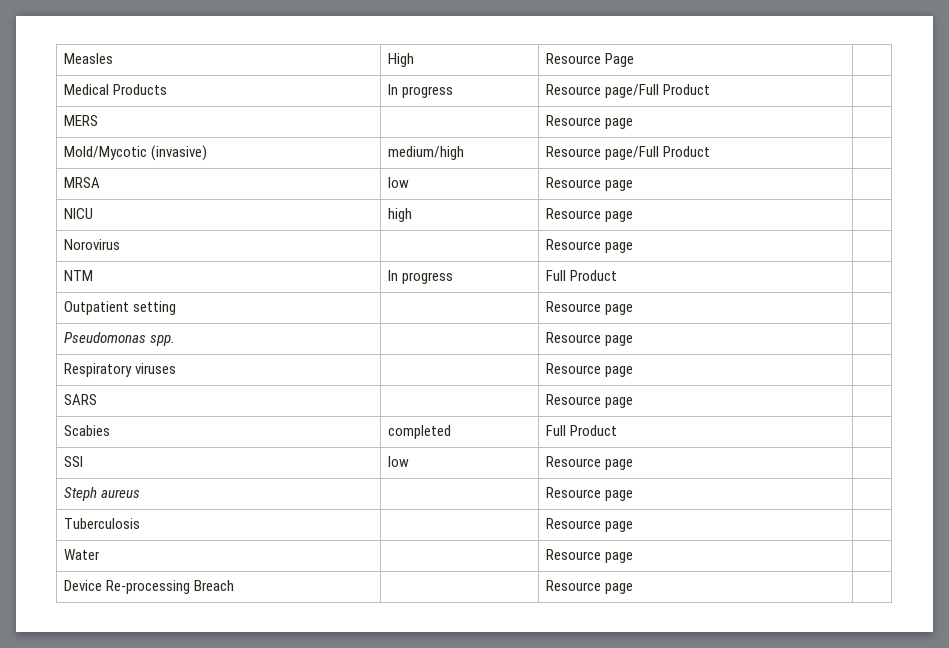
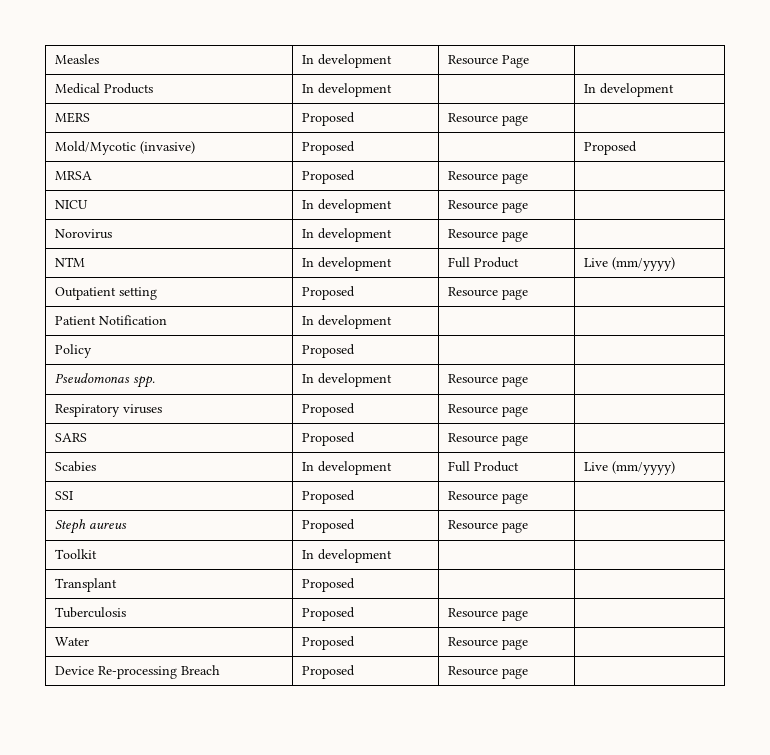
- Measles | High | Resource Page |
+ Measles | In development | Resource Page |
- Medical Products | In progress | Resource page/Full Product |
+ Medical Products | In development | | In development
- MERS | | Resource page |
+ MERS | Proposed | Resource page |
- Mold/Mycotic (invasive) | medium/high | Resource page/Full Product |
+ Mold/Mycotic (invasive) | Proposed | | Proposed
- MRSA | low | Resource page |
+ MRSA | Proposed | Resource page |
- NICU | high | Resource page |
+ NICU | In development | Resource page |
- Norovirus | | Resource page |
+ Norovirus | In development | Resource page |
- NTM | In progress | Full Product |
+ NTM | In development | Full Product | Live (mm/yyyy)
- Outpatient setting | | Resource page |
+ Outpatient setting | Proposed | Resource page |
+ Patient Notification | In development | |
+ Policy | Proposed | |
- Pseudomonas spp. | | Resource page |
+ Pseudomonas spp. | In development | Resource page |
- Respiratory viruses | | Resource page |
+ Respiratory viruses | Proposed | Resource page |
- SARS | | Resource page |
+ SARS | Proposed | Resource page |
- Scabies | completed | Full Product |
+ Scabies | In development | Full Product | Live (mm/yyyy)
- SSI | low | Resource page |
+ SSI | Proposed | Resource page |
- Steph aureus | | Resource page |
+ Steph aureus | Proposed | Resource page |
+ Toolkit | In development | |
+ Transplant | Proposed | |
- Tuberculosis | | Resource page |
+ Tuberculosis | Proposed | Resource page |
- Water | | Resource page |
+ Water | Proposed | Resource page |
- Device Re-processing Breach | | Resource page |
+ Device Re-processing Breach | Proposed | Resource page |

